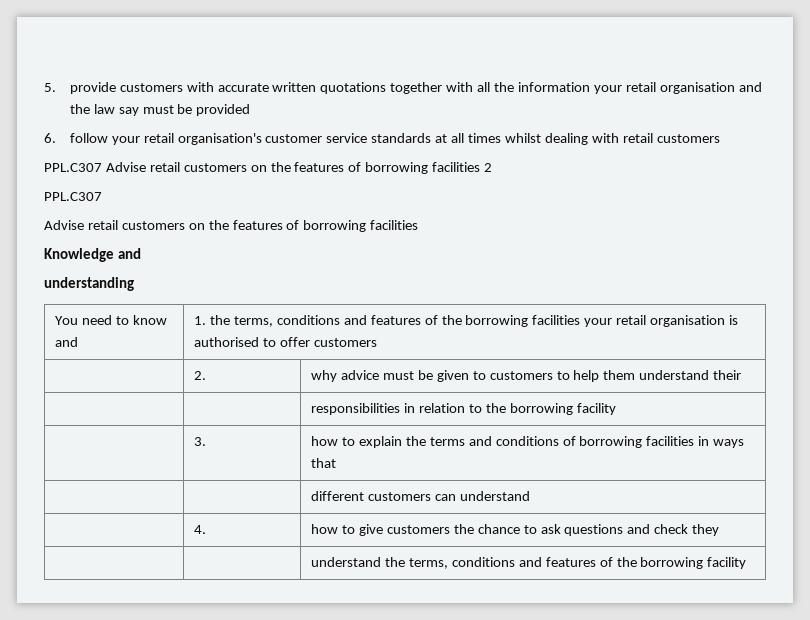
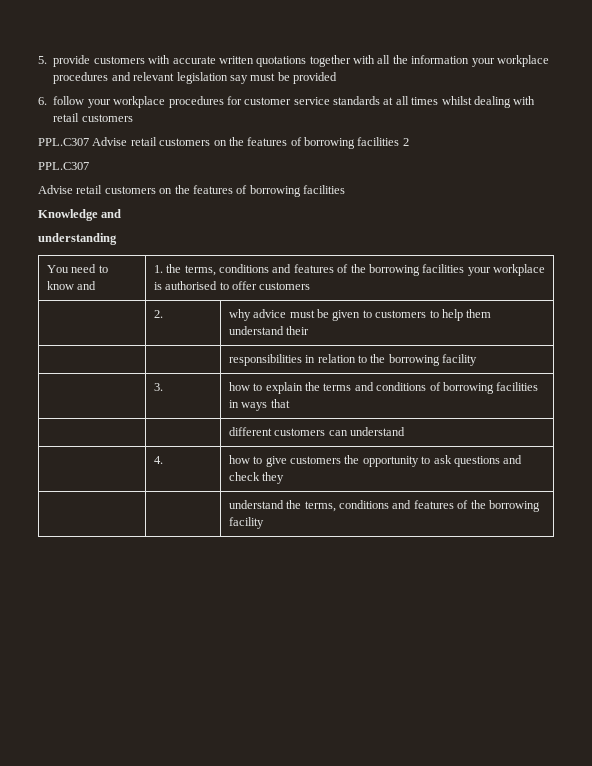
- 5. provide customers with accurate written quotations together with all the information your retail organisation and the law say must be provided
+ 5. provide customers with accurate written quotations together with all the information your workplace procedures and relevant legislation say must be provided
- 6. follow your retail organisation's customer service standards at all times whilst dealing with retail customers
+ 6. follow your workplace procedures for customer service standards at all times whilst dealing with retail customers
- You need to know and | 1. the terms, conditions and features of the borrowing facilities your retail organisation is authorised to offer customers
+ You need to know and | 1. the terms, conditions and features of the borrowing facilities your workplace is authorised to offer customers
- | 4. | how to give customers the chance to ask questions and check they
+ | 4. | how to give customers the opportunity to ask questions and check they

